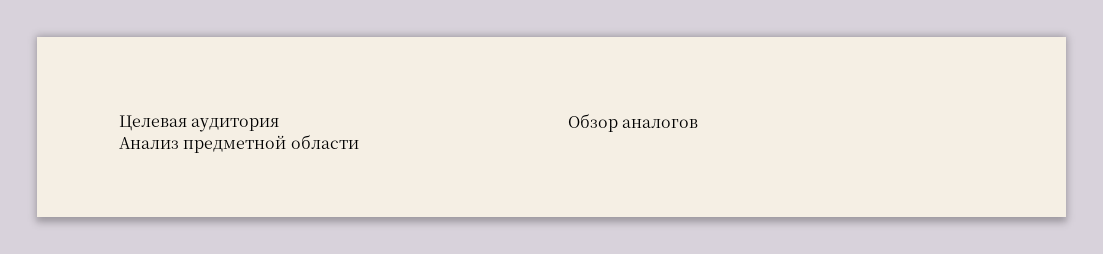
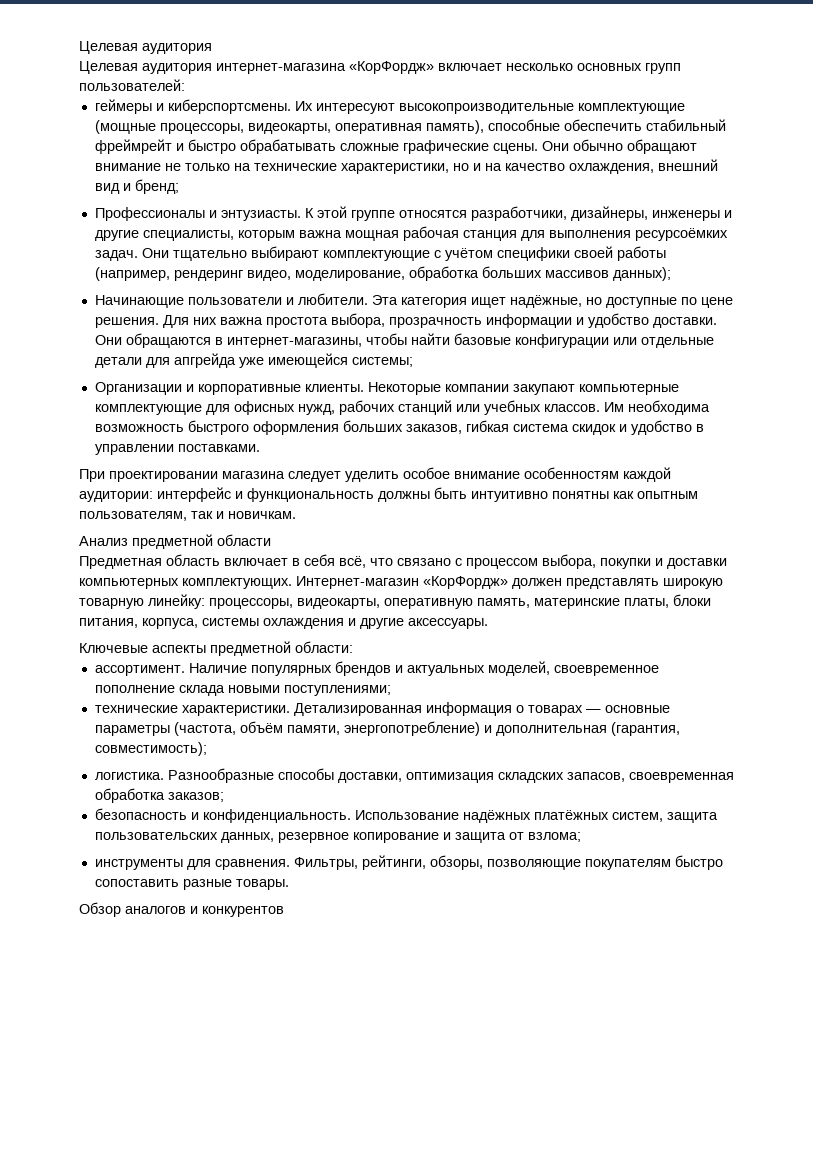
+ Целевая аудитория интернет-магазина «КорФордж» включает несколько основных групп пользователей:
+ геймеры и киберспортсмены. Их интересуют высокопроизводительные комплектующие (мощные процессоры, видеокарты, оперативная память), способные обеспечить стабильный фреймрейт и быстро обрабатывать сложные графические сцены. Они обычно обращают внимание не только на технические характеристики, но и на качество охлаждения, внешний вид и бренд;
+ Профессионалы и энтузиасты. К этой группе относятся разработчики, дизайнеры, инженеры и другие специалисты, которым важна мощная рабочая станция для выполнения ресурсоёмких задач. Они тщательно выбирают комплектующие с учётом специфики своей работы (например, рендеринг видео, моделирование, обработка больших массивов данных);
+ Начинающие пользователи и любители. Эта категория ищет надёжные, но доступные по цене решения. Для них важна простота выбора, прозрачность информации и удобство доставки. Они обращаются в интернет-магазины, чтобы найти базовые конфигурации или отдельные детали для апгрейда уже имеющейся системы;
+ Организации и корпоративные клиенты. Некоторые компании закупают компьютерные комплектующие для офисных нужд, рабочих станций или учебных классов. Им необходима возможность быстрого оформления больших заказов, гибкая система скидок и удобство в управлении поставками.
+ При проектировании магазина следует уделить особое внимание особенностям каждой аудитории: интерфейс и функциональность должны быть интуитивно понятны как опытным пользователям, так и новичкам.
  Анализ предметной области
+ Предметная область включает в себя всё, что связано с процессом выбора, покупки и доставки компьютерных комплектующих. Интернет-магазин «КорФордж» должен представлять широкую товарную линейку: процессоры, видеокарты, оперативную память, материнские платы, блоки питания, корпуса, системы охлаждения и другие аксессуары.
+ Ключевые аспекты предметной области:
+ ассортимент. Наличие популярных брендов и актуальных моделей, своевременное пополнение склада новыми поступлениями;
+ технические характеристики. Детализированная информация о товарах — основные параметры (частота, объём памяти, энергопотребление) и дополнительная (гарантия, совместимость);
+ логистика. Разнообразные способы доставки, оптимизация складских запасов, своевременная обработка заказов;
+ безопасность и конфиденциальность. Использование надёжных платёжных систем, защита пользовательских данных, резервное копирование и защита от взлома;
+ инструменты для сравнения. Фильтры, рейтинги, обзоры, позволяющие покупателям быстро сопоставить разные товары.
- Обзор аналогов
+ Обзор аналогов и конкурентов

